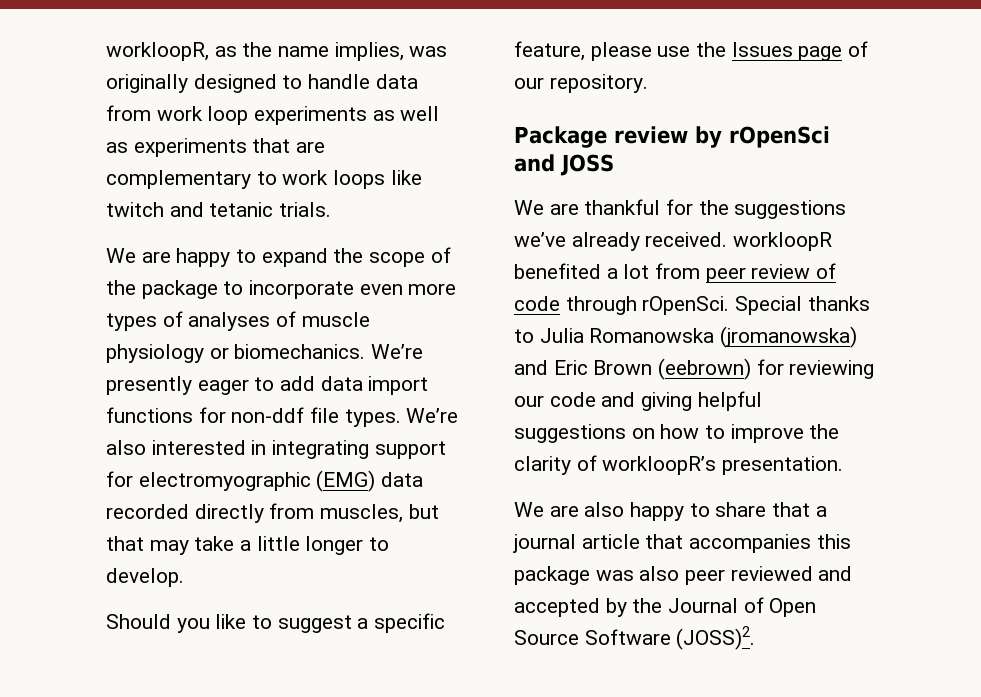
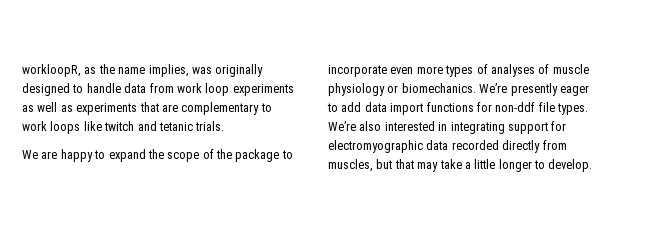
- We’re also interested in integrating support for electromyographic (EMG) data recorded directly from muscles, but that may take a little longer to develop.
+ We’re also interested in integrating support for electromyographic data recorded directly from muscles, but that may take a little longer to develop.
- Should you like to suggest a specific feature, please use the Issues page of our repository.
- Package review by rOpenSci and JOSS
- We are thankful for the suggestions we’ve already received. workloopR benefited a lot from peer review of code through rOpenSci. Special thanks to Julia Romanowska (jromanowska) and Eric Brown (eebrown) for reviewing our code and giving helpful suggestions on how to improve the clarity of workloopR’s presentation.
- We are also happy to share that a journal article that accompanies this package was also peer reviewed and accepted by the Journal of Open Source Software (JOSS)2.

